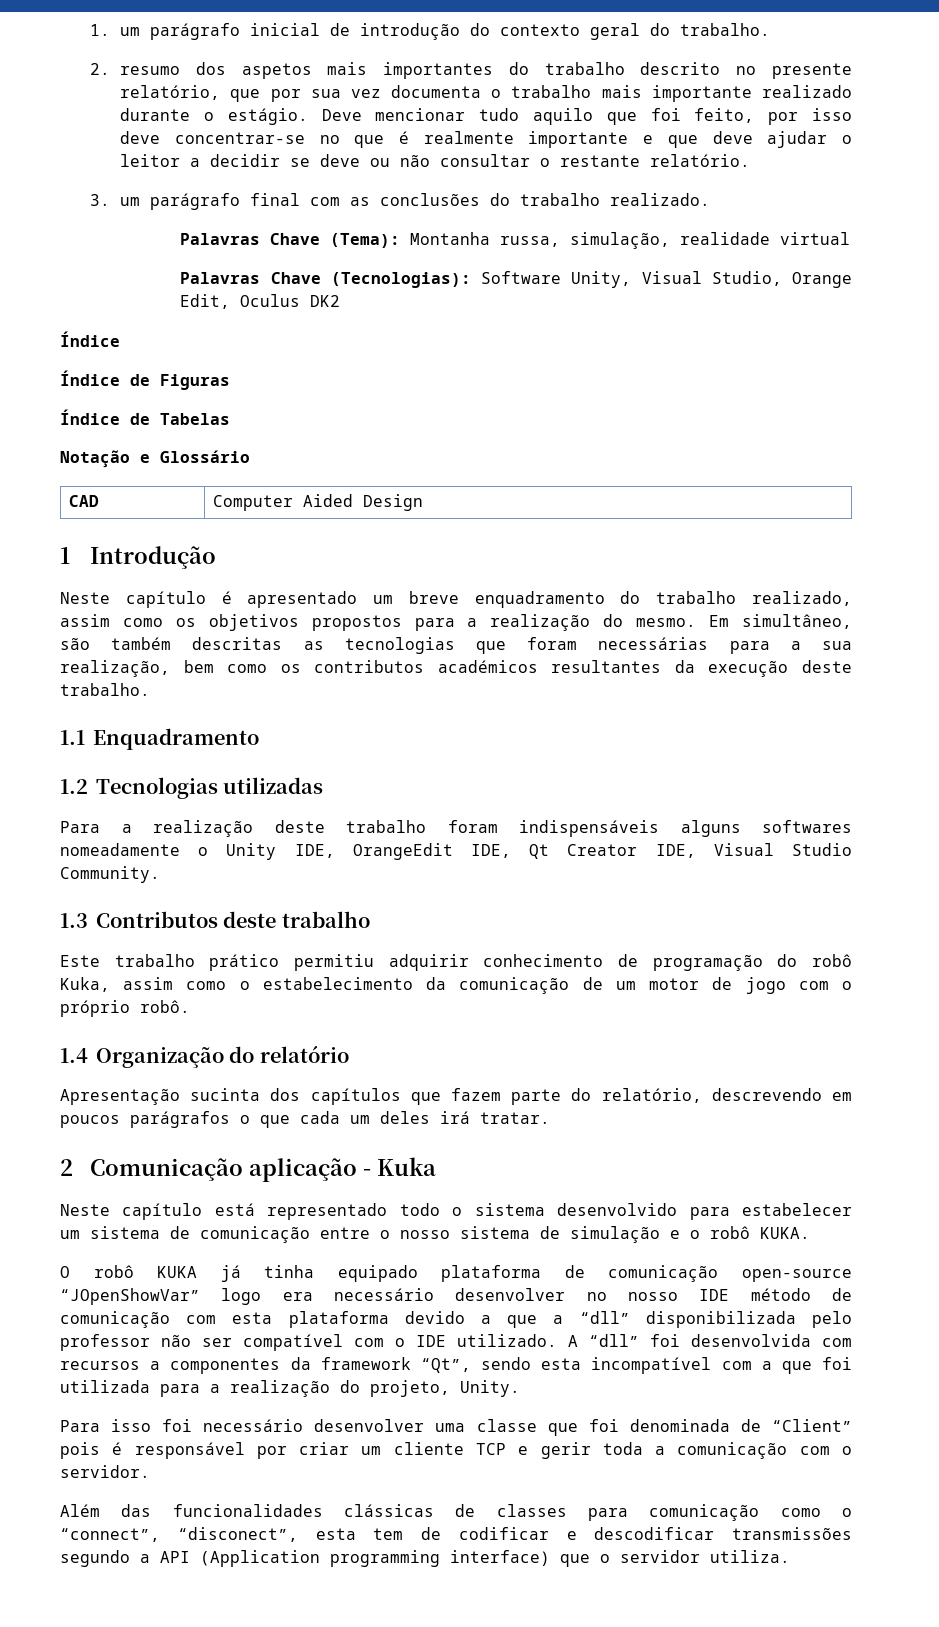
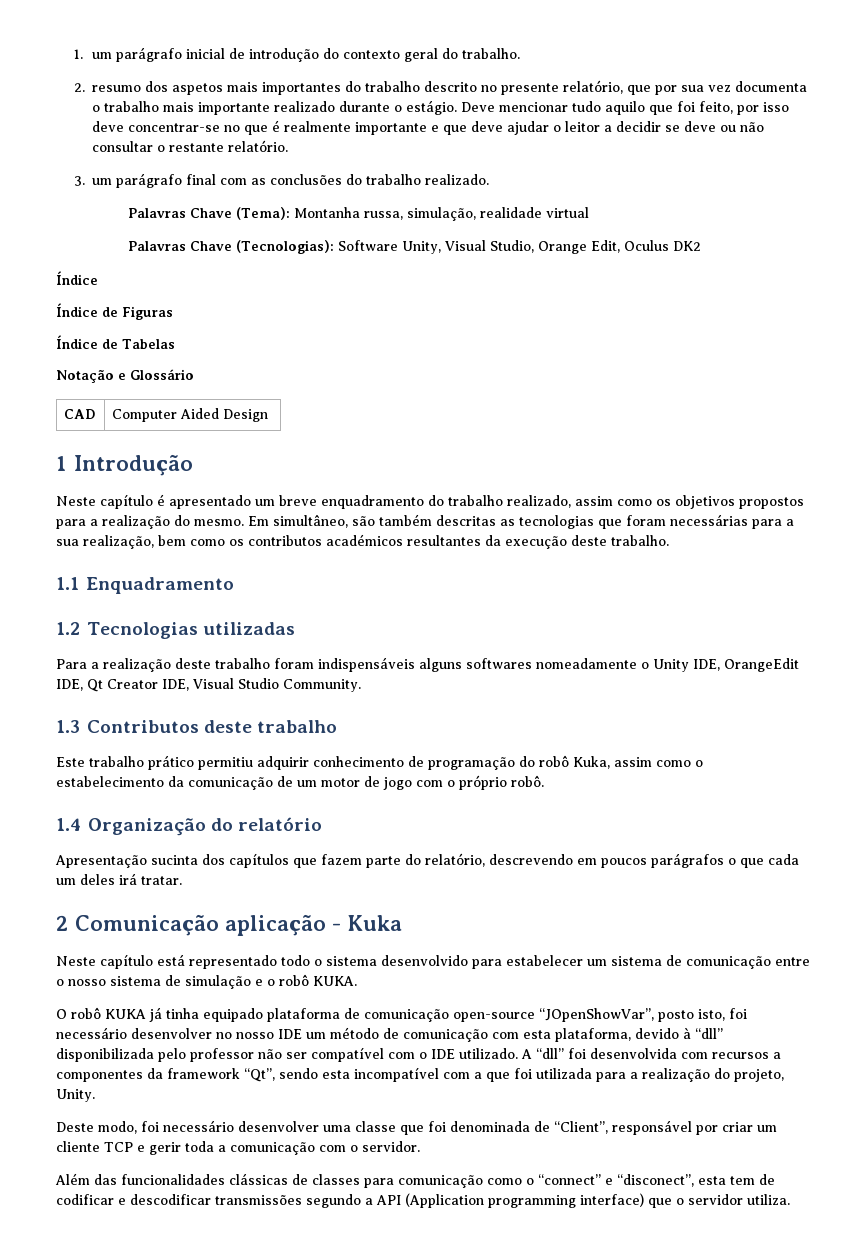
- O robô KUKA já tinha equipado plataforma de comunicação open-source “JOpenShowVar” logo era necessário desenvolver no nosso IDE método de comunicação com esta plataforma devido a que a “dll” disponibilizada pelo professor não ser compatível com o IDE utilizado.
+ O robô KUKA já tinha equipado plataforma de comunicação open-source “JOpenShowVar”, posto isto, foi necessário desenvolver no nosso IDE um método de comunicação com esta plataforma, devido à “dll” disponibilizada pelo professor não ser compatível com o IDE utilizado.
- Para isso foi necessário desenvolver uma classe que foi denominada de “Client” pois é responsável por criar um cliente TCP e gerir toda a comunicação com o servidor.
+ Deste modo, foi necessário desenvolver uma classe que foi denominada de “Client”, responsável por criar um cliente TCP e gerir toda a comunicação com o servidor.
- Além das funcionalidades clássicas de classes para comunicação como o “connect”, “disconect”, esta tem de codificar e descodificar transmissões segundo a API (Application programming interface) que o servidor utiliza.
+ Além das funcionalidades clássicas de classes para comunicação como o “connect” e “disconect”, esta tem de codificar e descodificar transmissões segundo a API (Application programming interface) que o servidor utiliza.

